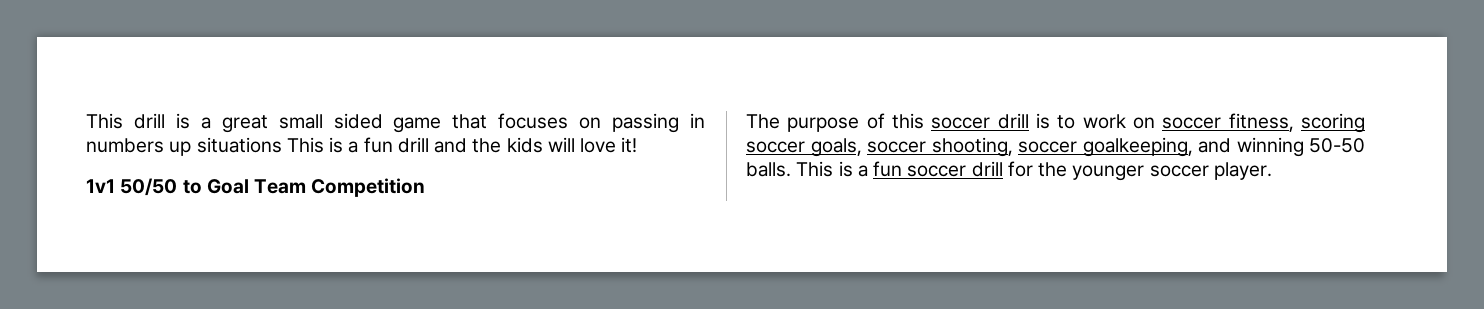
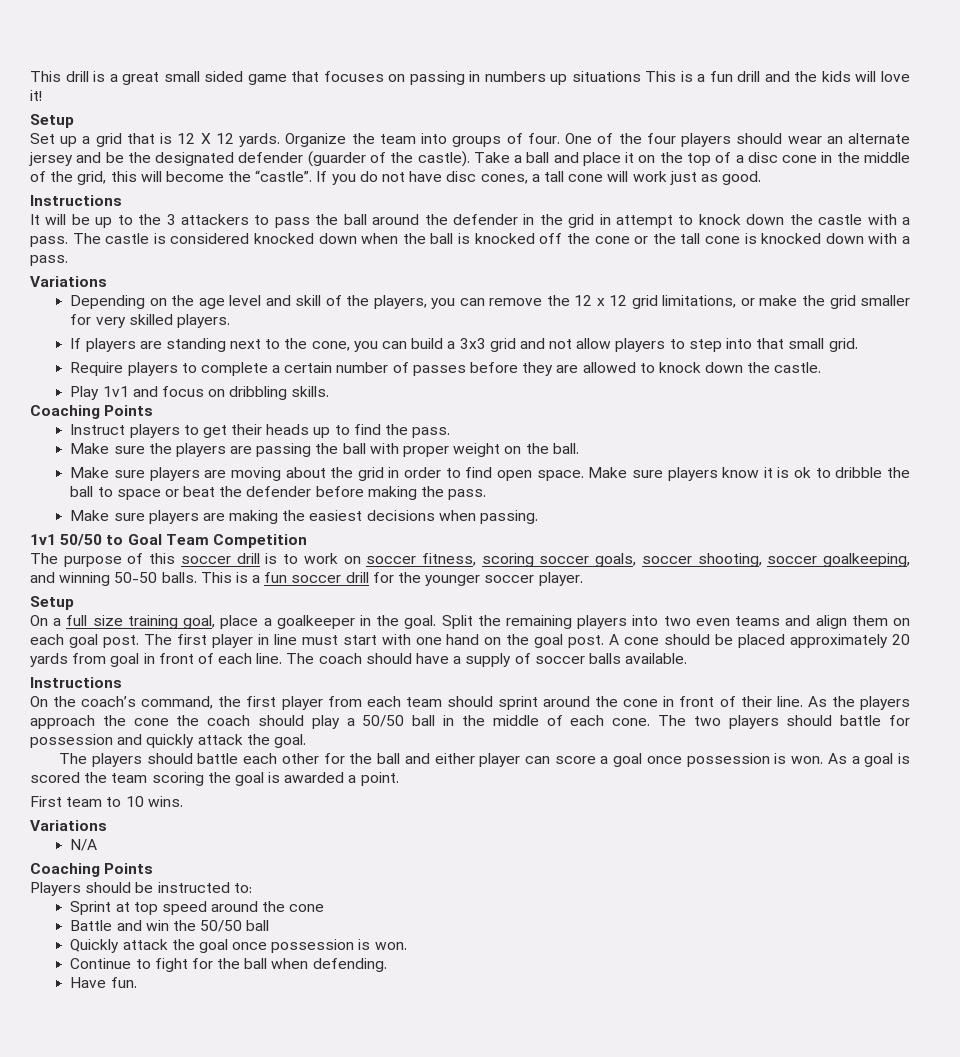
  This drill is a great small sided game that focuses on passing in numbers up situations This is a fun drill and the kids will love it!
+ Setup
+ Set up a grid that is 12 X 12 yards. Organize the team into groups of four. One of the four players should wear an alternate jersey and be the designated defender (guarder of the castle). Take a ball and place it on the top of a disc cone in the middle of the grid, this will become the “castle”. If you do not have disc cones, a tall cone will work just as good.
+ Instructions
+ It will be up to the 3 attackers to pass the ball around the defender in the grid in attempt to knock down the castle with a pass. The castle is considered knocked down when the ball is knocked off the cone or the tall cone is knocked down with a pass.
+ Variations
+ Depending on the age level and skill of the players, you can remove the 12 x 12 grid limitations, or make the grid smaller for very skilled players.
+ If players are standing next to the cone, you can build a 3x3 grid and not allow players to step into that small grid.
+ Require players to complete a certain number of passes before they are allowed to knock down the castle.
+ Play 1v1 and focus on dribbling skills.
+ Coaching Points
+ Instruct players to get their heads up to find the pass.
+ Make sure the players are passing the ball with proper weight on the ball.
+ Make sure players are moving about the grid in order to find open space. Make sure players know it is ok to dribble the ball to space or beat the defender before making the pass.
+ Make sure players are making the easiest decisions when passing.
  This is a fun soccer drill for the younger soccer player.
+ Setup
+ On a full size training goal, place a goalkeeper in the goal. Split the remaining players into two even teams and align them on each goal post. The first player in line must start with one hand on the goal post. A cone should be placed approximately 20 yards from goal in front of each line. The coach should have a supply of soccer balls available.
+ Instructions
+ On the coach’s command, the first player from each team should sprint around the cone in front of their line. As the players approach the cone the coach should play a 50/50 ball in the middle of each cone. The two players should battle for possession and quickly attack the goal.
+ The players should battle each other for the ball and either player can score a goal once possession is won. As a goal is scored the team scoring the goal is awarded a point.
+ First team to 10 wins.
+ Variations
+ N/A
+ Coaching Points
+ Players should be instructed to:
+ Sprint at top speed around the cone
+ Battle and win the 50/50 ball
+ Quickly attack the goal once possession is won.
+ Continue to fight for the ball when defending.
+ Have fun.

